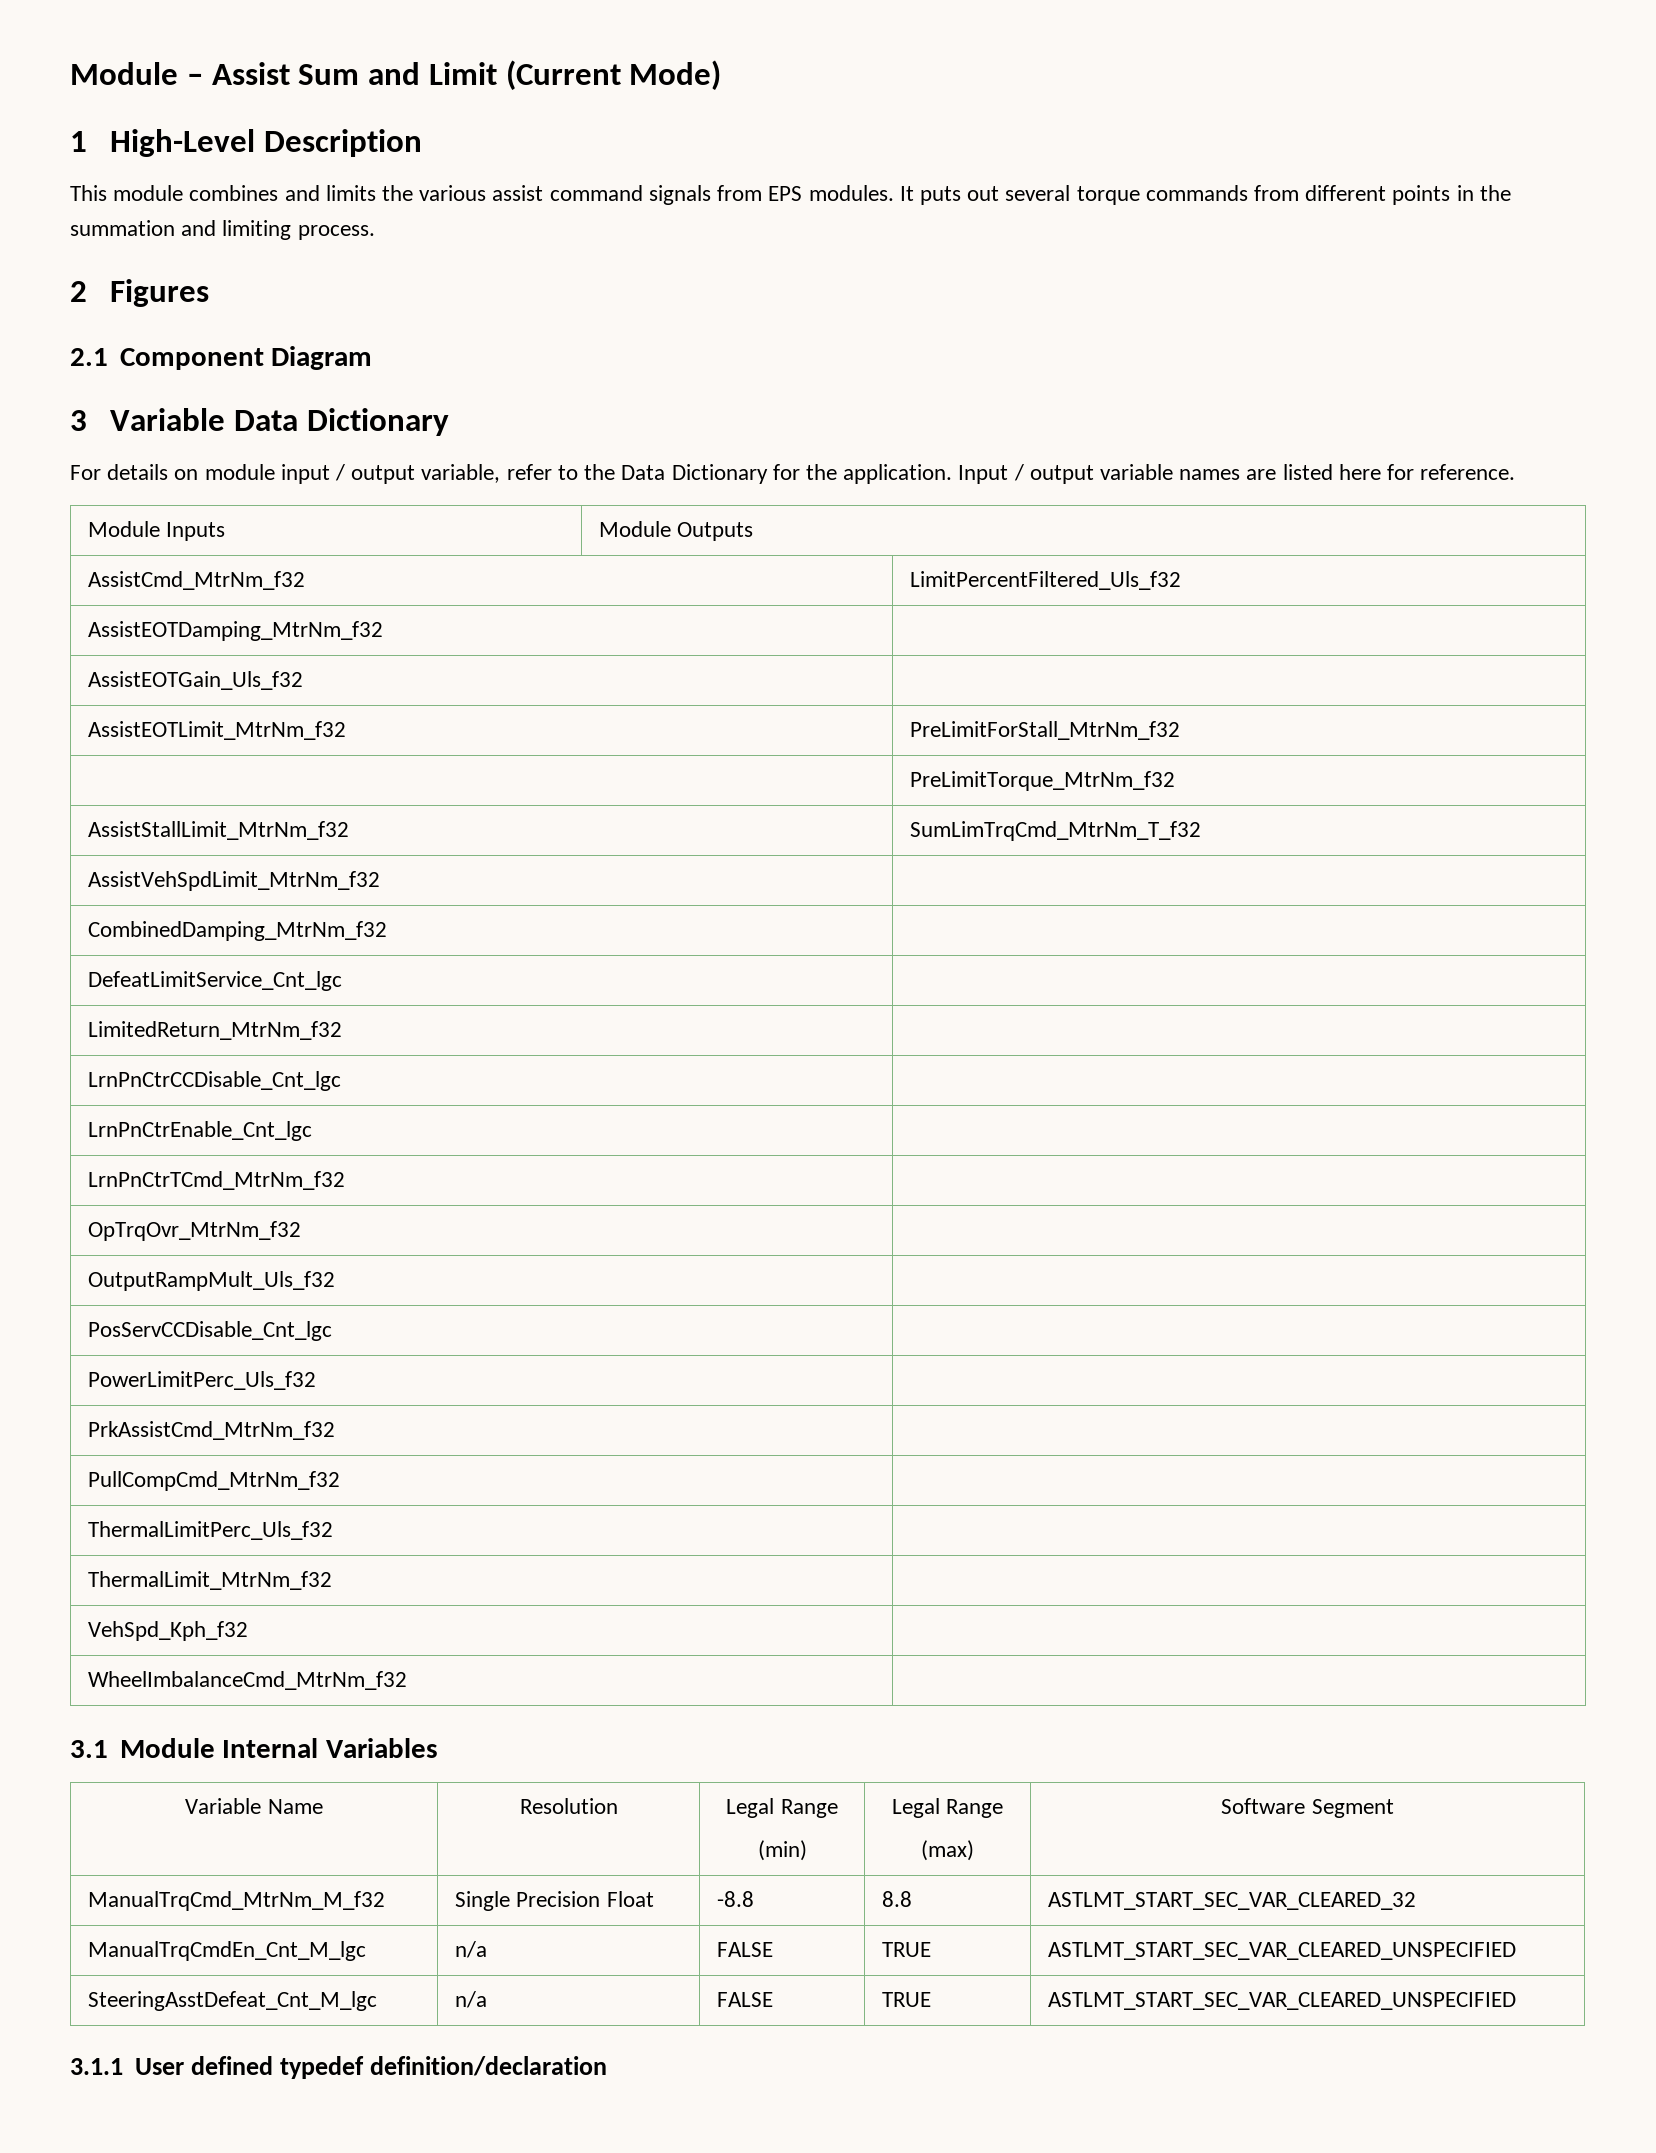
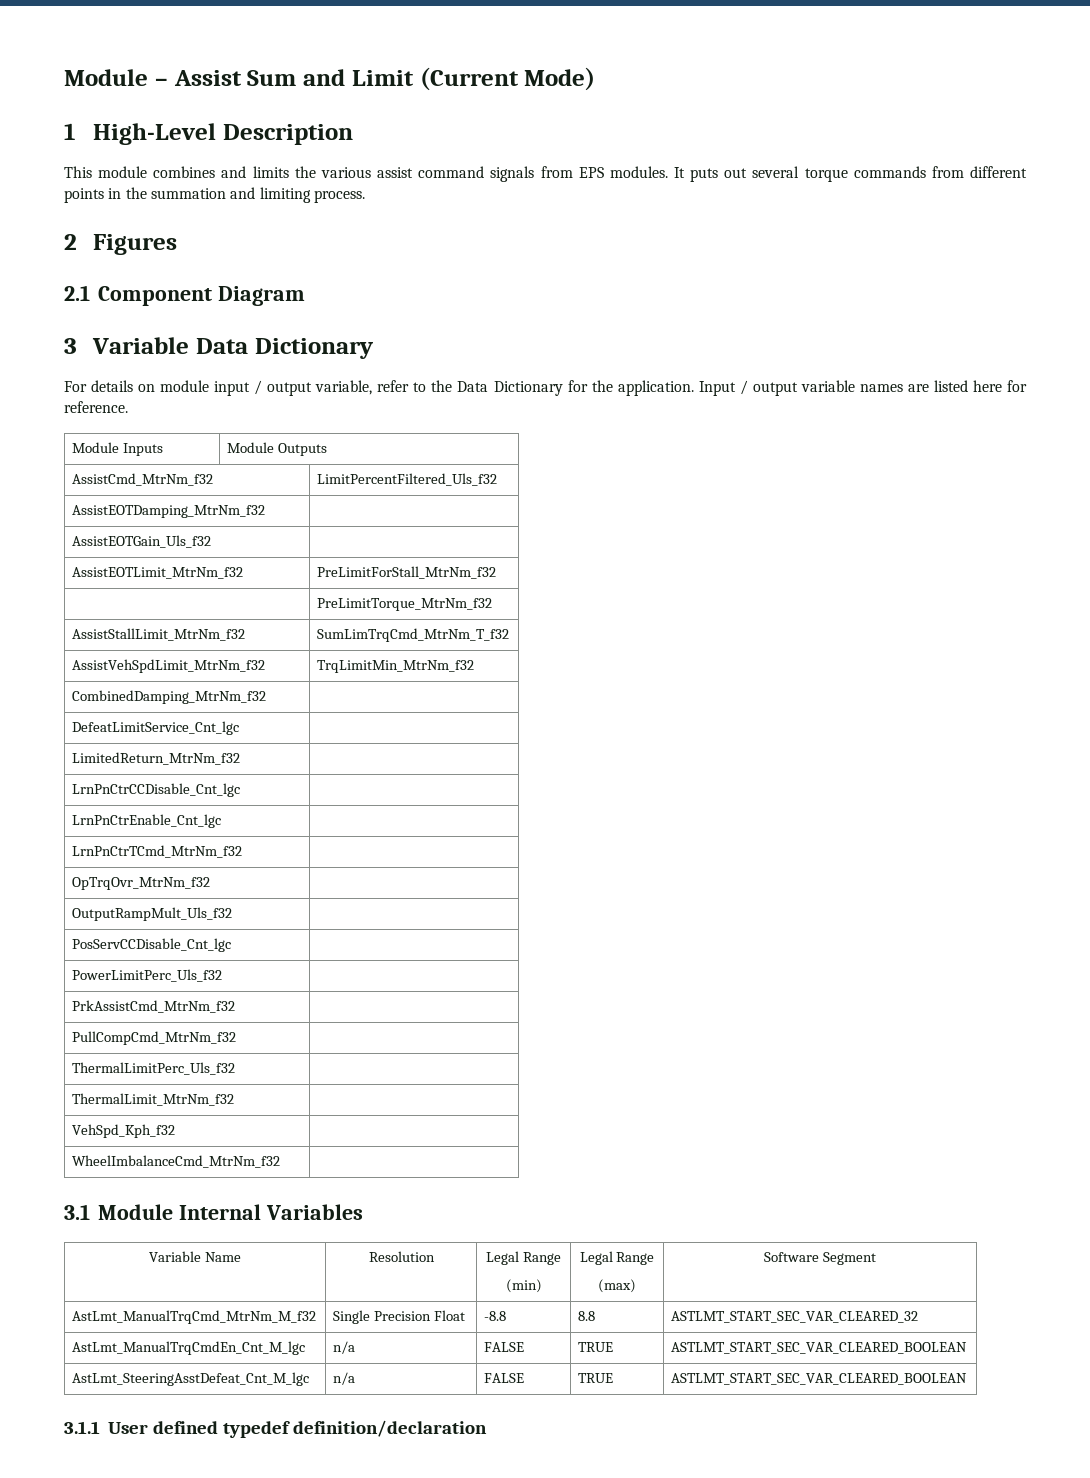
- AssistVehSpdLimit_MtrNm_f32 |
+ AssistVehSpdLimit_MtrNm_f32 | TrqLimitMin_MtrNm_f32
- ManualTrqCmd_MtrNm_M_f32 | Single Precision Float | -8.8 | 8.8 | ASTLMT_START_SEC_VAR_CLEARED_32
+ AstLmt_ManualTrqCmd_MtrNm_M_f32 | Single Precision Float | -8.8 | 8.8 | ASTLMT_START_SEC_VAR_CLEARED_32
- ManualTrqCmdEn_Cnt_M_lgc | n/a | FALSE | TRUE | ASTLMT_START_SEC_VAR_CLEARED_UNSPECIFIED
- SteeringAsstDefeat_Cnt_M_lgc | n/a | FALSE | TRUE | ASTLMT_START_SEC_VAR_CLEARED_UNSPECIFIED
+ AstLmt_ManualTrqCmdEn_Cnt_M_lgc | n/a | FALSE | TRUE | ASTLMT_START_SEC_VAR_CLEARED_BOOLEAN
+ AstLmt_SteeringAsstDefeat_Cnt_M_lgc | n/a | FALSE | TRUE | ASTLMT_START_SEC_VAR_CLEARED_BOOLEAN

